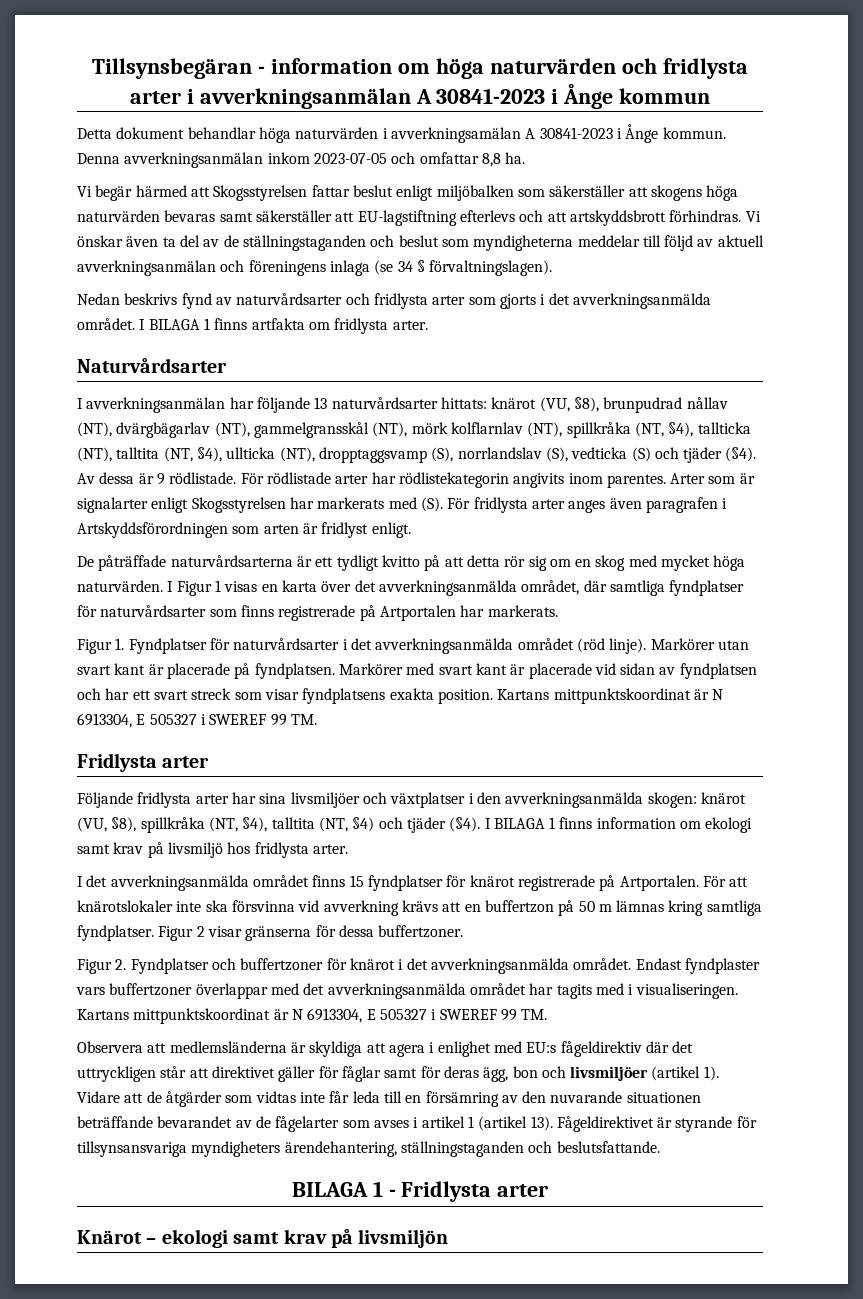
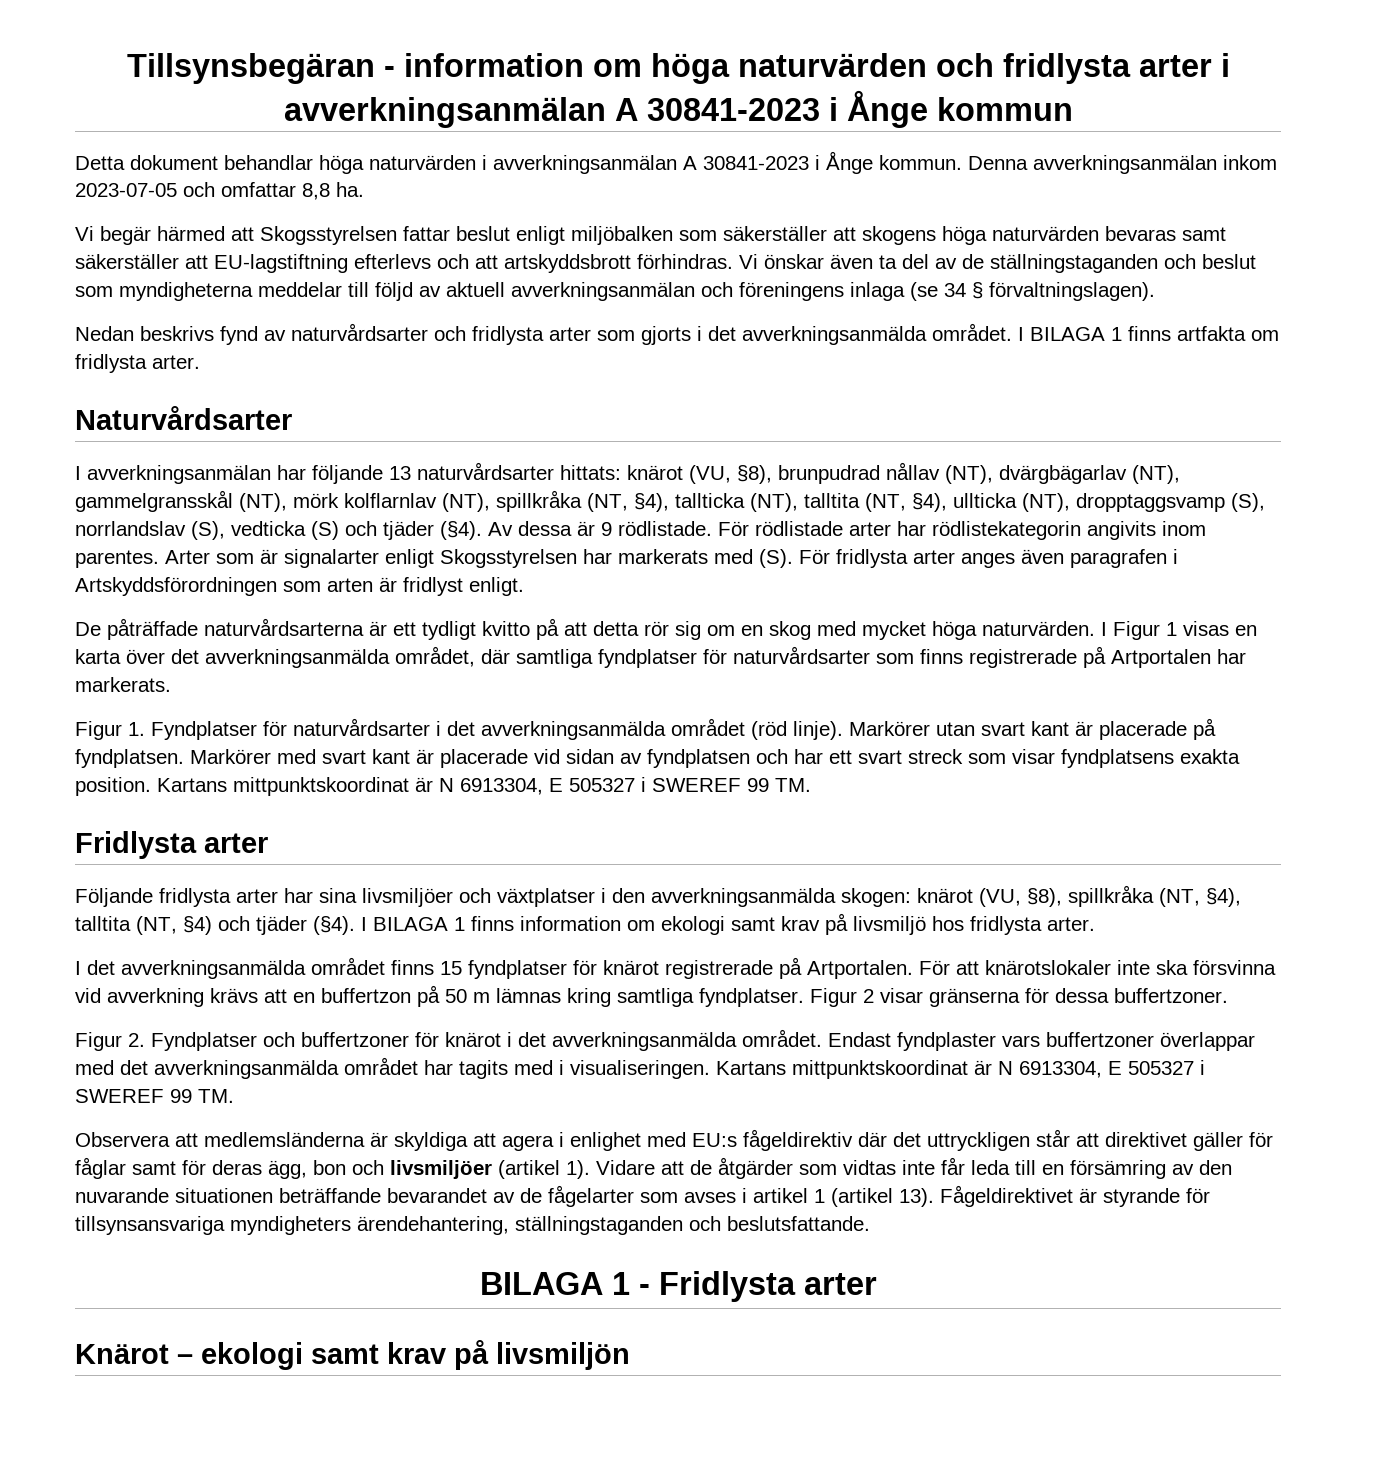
- Detta dokument behandlar höga naturvärden i avverkningsamälan A 30841-2023 i Ånge kommun.
+ Detta dokument behandlar höga naturvärden i avverkningsanmälan A 30841-2023 i Ånge kommun.

